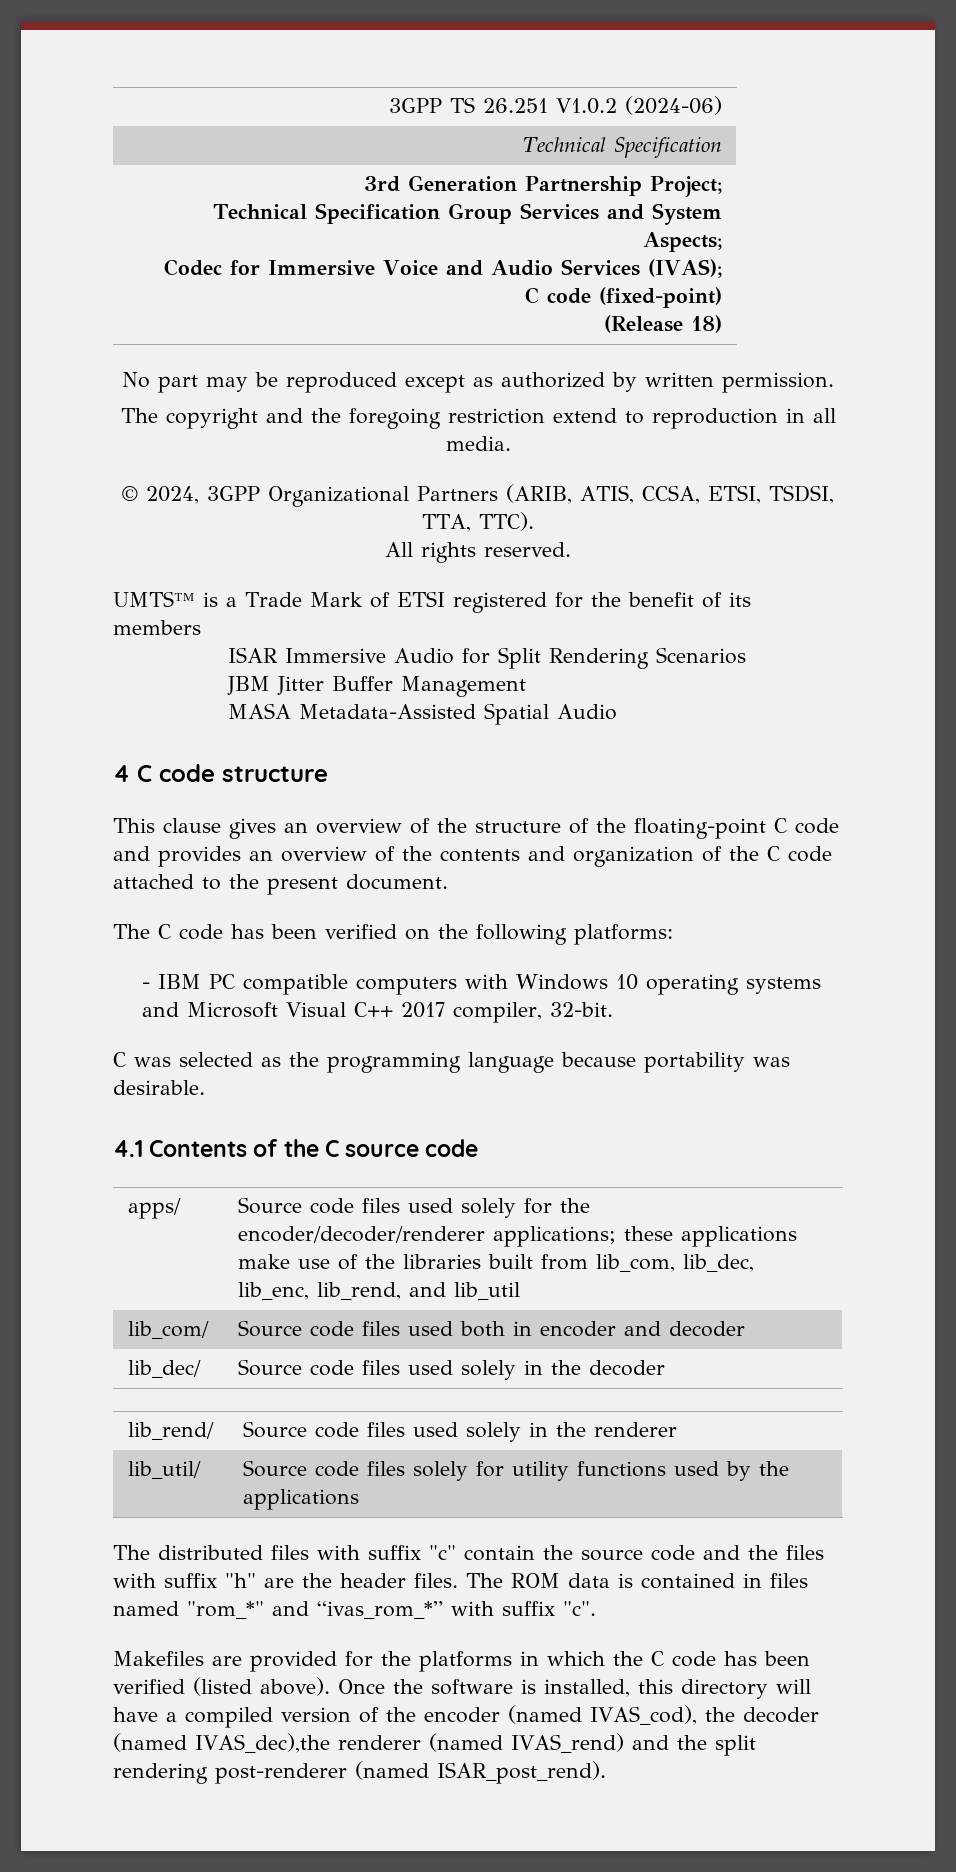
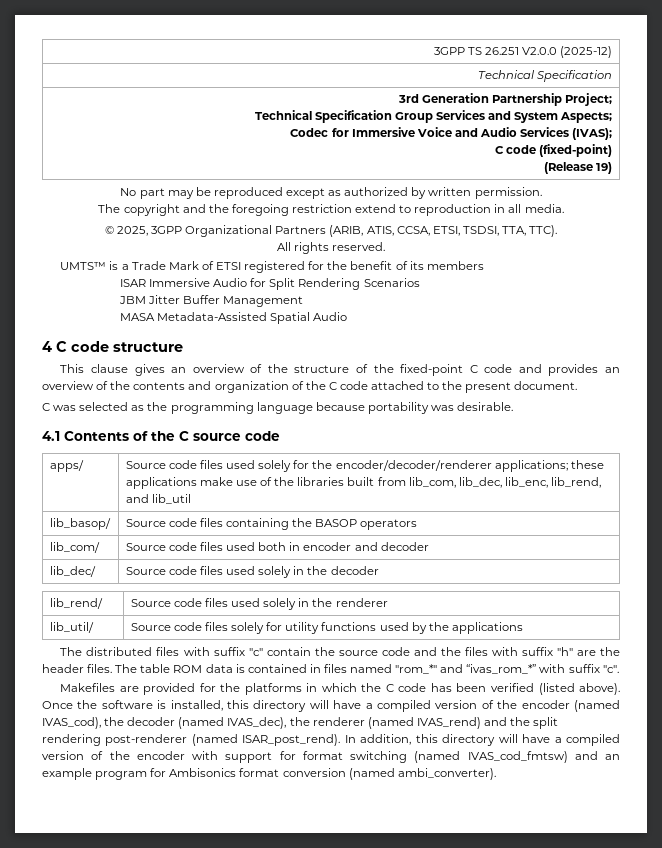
- 3GPP TS 26.251 V1.0.2 (2024-06)
+ 3GPP TS 26.251 V2.0.0 (2025-12)
  3rd Generation Partnership Project;
  Technical Specification Group Services and System Aspects;
  Codec for Immersive Voice and Audio Services (IVAS);
  C code (fixed-point)
- (Release 18)
+ (Release 19)
- © 2024, 3GPP Organizational Partners (ARIB, ATIS, CCSA, ETSI, TSDSI, TTA, TTC).
+ © 2025, 3GPP Organizational Partners (ARIB, ATIS, CCSA, ETSI, TSDSI, TTA, TTC).
- This clause gives an overview of the structure of the floating-point C code and provides an overview of the contents and organization of the C code attached to the present document.
+ This clause gives an overview of the structure of the fixed-point C code and provides an overview of the contents and organization of the C code attached to the present document.
- The C code has been verified on the following platforms:
- - IBM PC compatible computers with Windows 10 operating systems and Microsoft Visual C++ 2017 compiler, 32-bit.
+ lib_basop/ | Source code files containing the BASOP operators
- The ROM data is contained in files named "rom_*" and “ivas_rom_*” with suffix "c".
+ The table ROM data is contained in files named "rom_*" and “ivas_rom_*” with suffix "c".
- Once the software is installed, this directory will have a compiled version of the encoder (named IVAS_cod), the decoder (named IVAS_dec),the renderer (named IVAS_rend) and the split rendering post-renderer (named ISAR_post_rend).
+ Once the software is installed, this directory will have a compiled version of the encoder (named IVAS_cod), the decoder (named IVAS_dec), the renderer (named IVAS_rend) and the split rendering post-renderer (named ISAR_post_rend).
+ In addition, this directory will have a compiled version of the encoder with support for format switching (named IVAS_cod_fmtsw) and an example program for Ambisonics format conversion (named ambi_converter).

